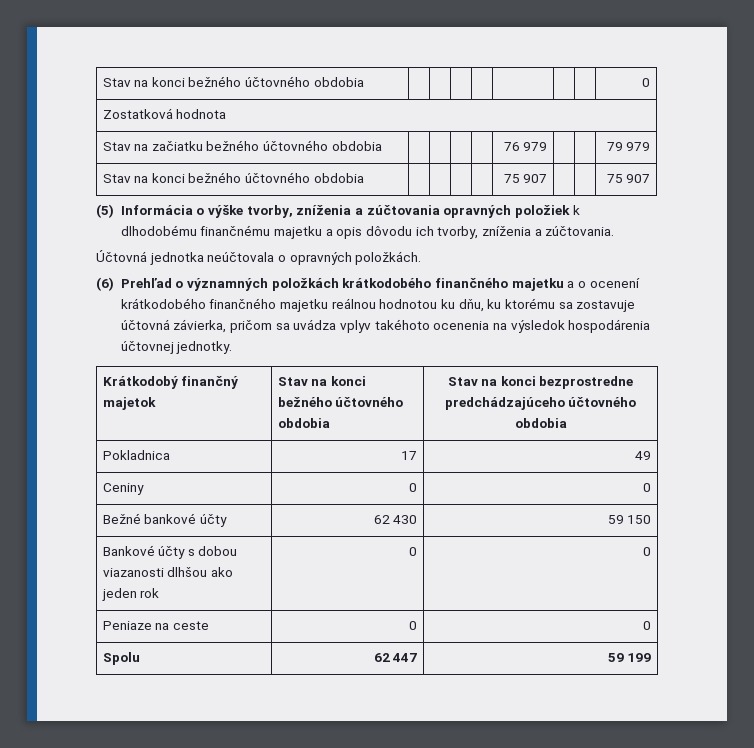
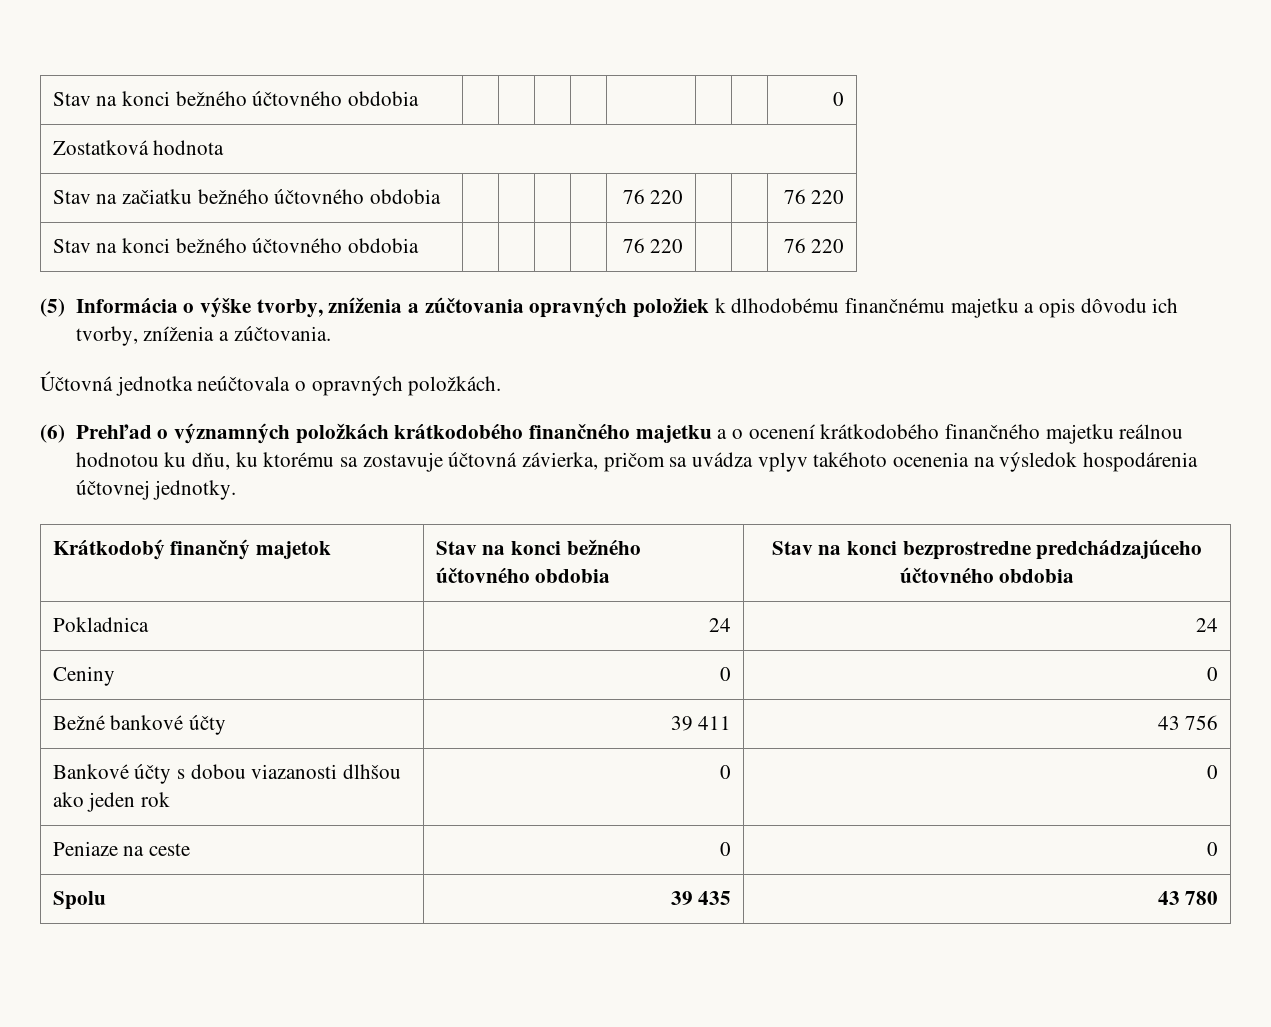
- Stav na začiatku bežného účtovného obdobia | | | | | 76 979 | | | 79 979
- Stav na konci bežného účtovného obdobia | | | | | 75 907 | | | 75 907
+ Stav na začiatku bežného účtovného obdobia | | | | | 76 220 | | | 76 220
+ Stav na konci bežného účtovného obdobia | | | | | 76 220 | | | 76 220
- Pokladnica | 17 | 49
+ Pokladnica | 24 | 24
- Bežné bankové účty | 62 430 | 59 150
+ Bežné bankové účty | 39 411 | 43 756
- Spolu | 62 447 | 59 199
+ Spolu | 39 435 | 43 780

